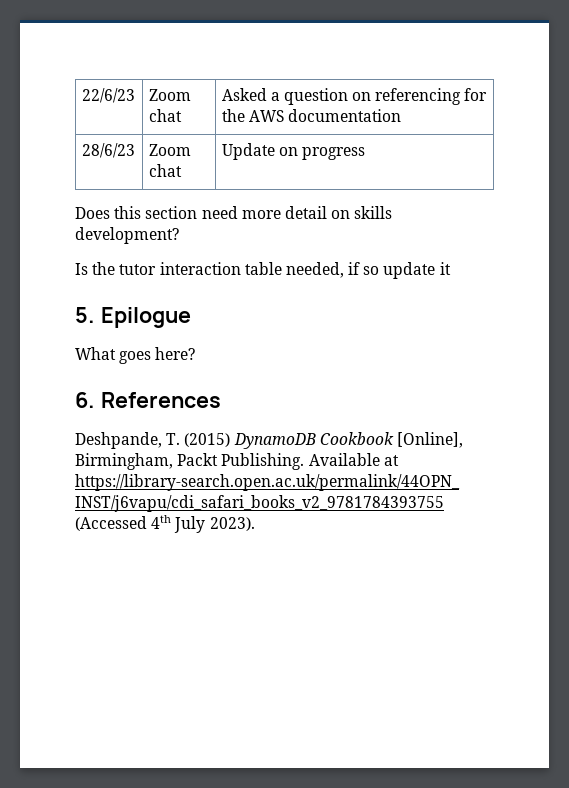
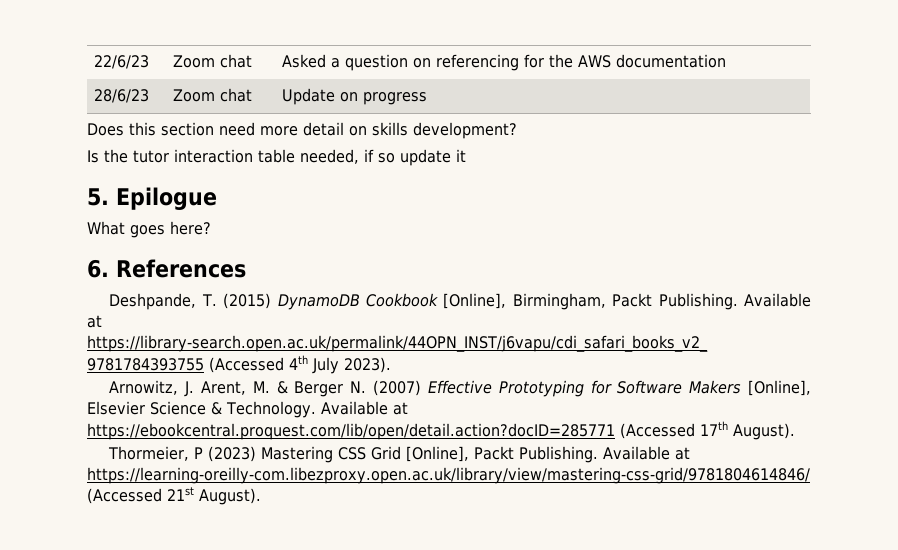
+ Arnowitz, J. Arent, M. & Berger N. (2007) Effective Prototyping for Software Makers [Online], Elsevier Science & Technology. Available at https://ebookcentral.proquest.com/lib/open/detail.action?docID=285771 (Accessed 17th August).
+ Thormeier, P (2023) Mastering CSS Grid [Online], Packt Publishing. Available at https://learning-oreilly-com.libezproxy.open.ac.uk/library/view/mastering-css-grid/9781804614846/ (Accessed 21st August).

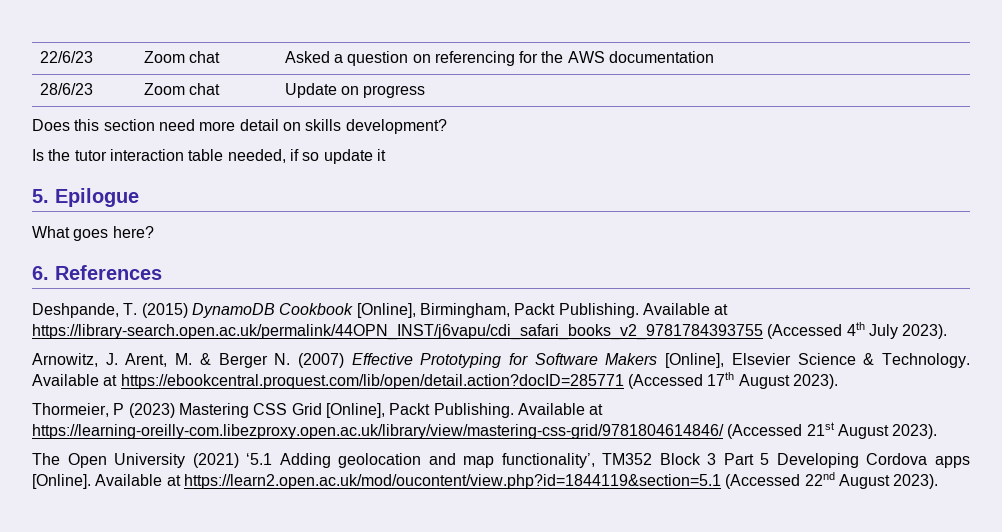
- Available at https://ebookcentral.proquest.com/lib/open/detail.action?docID=285771 (Accessed 17th August).
+ Available at https://ebookcentral.proquest.com/lib/open/detail.action?docID=285771 (Accessed 17th August 2023).
- Available at https://learning-oreilly-com.libezproxy.open.ac.uk/library/view/mastering-css-grid/9781804614846/ (Accessed 21st August).
+ Available at https://learning-oreilly-com.libezproxy.open.ac.uk/library/view/mastering-css-grid/9781804614846/ (Accessed 21st August 2023).
+ The Open University (2021) ‘5.1 Adding geolocation and map functionality’, TM352 Block 3 Part 5 Developing Cordova apps [Online]. Available at https://learn2.open.ac.uk/mod/oucontent/view.php?id=1844119&section=5.1 (Accessed 22nd August 2023).

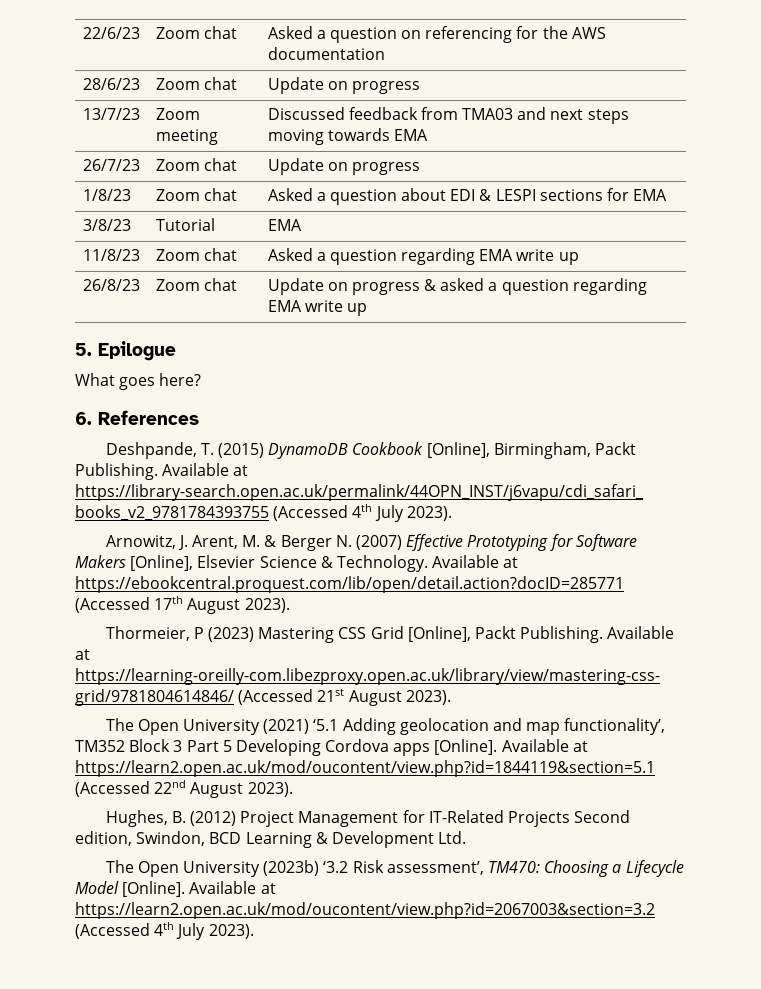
- Does this section need more detail on skills development?
- Is the tutor interaction table needed, if so update it
+ 13/7/23 | Zoom meeting | Discussed feedback from TMA03 and next steps moving towards EMA
+ 26/7/23 | Zoom chat | Update on progress
+ 1/8/23 | Zoom chat | Asked a question about EDI & LESPI sections for EMA
+ 3/8/23 | Tutorial | EMA
+ 11/8/23 | Zoom chat | Asked a question regarding EMA write up
+ 26/8/23 | Zoom chat | Update on progress & asked a question regarding EMA write up
+ Hughes, B. (2012) Project Management for IT-Related Projects Second edition, Swindon, BCD Learning & Development Ltd.
+ The Open University (2023b) ‘3.2 Risk assessment’, TM470: Choosing a Lifecycle Model [Online]. Available at https://learn2.open.ac.uk/mod/oucontent/view.php?id=2067003&section=3.2 (Accessed 4th July 2023).

